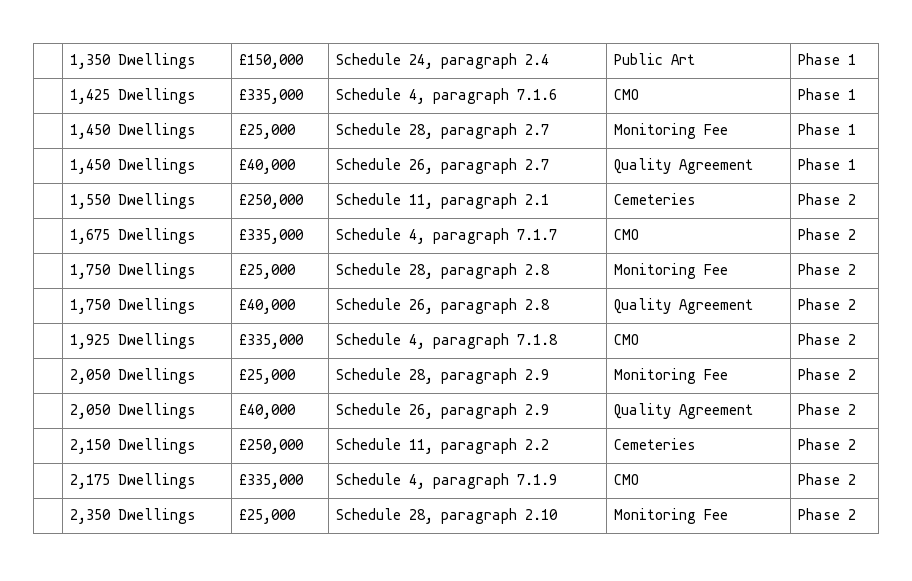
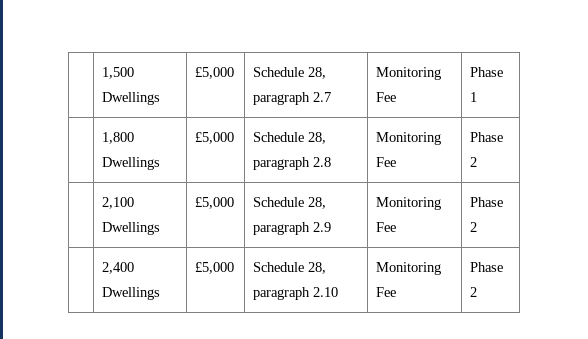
- | 1,350 Dwellings | £150,000 | Schedule 24, paragraph 2.4 | Public Art | Phase 1
- | 1,425 Dwellings | £335,000 | Schedule 4, paragraph 7.1.6 | CMO | Phase 1
- | 1,450 Dwellings | £25,000 | Schedule 28, paragraph 2.7 | Monitoring Fee | Phase 1
+ | 1,500 Dwellings | £5,000 | Schedule 28, paragraph 2.7 | Monitoring Fee | Phase 1
- | 1,450 Dwellings | £40,000 | Schedule 26, paragraph 2.7 | Quality Agreement | Phase 1
- | 1,550 Dwellings | £250,000 | Schedule 11, paragraph 2.1 | Cemeteries | Phase 2
- | 1,675 Dwellings | £335,000 | Schedule 4, paragraph 7.1.7 | CMO | Phase 2
- | 1,750 Dwellings | £25,000 | Schedule 28, paragraph 2.8 | Monitoring Fee | Phase 2
+ | 1,800 Dwellings | £5,000 | Schedule 28, paragraph 2.8 | Monitoring Fee | Phase 2
- | 1,750 Dwellings | £40,000 | Schedule 26, paragraph 2.8 | Quality Agreement | Phase 2
- | 1,925 Dwellings | £335,000 | Schedule 4, paragraph 7.1.8 | CMO | Phase 2
- | 2,050 Dwellings | £25,000 | Schedule 28, paragraph 2.9 | Monitoring Fee | Phase 2
+ | 2,100 Dwellings | £5,000 | Schedule 28, paragraph 2.9 | Monitoring Fee | Phase 2
- | 2,050 Dwellings | £40,000 | Schedule 26, paragraph 2.9 | Quality Agreement | Phase 2
- | 2,150 Dwellings | £250,000 | Schedule 11, paragraph 2.2 | Cemeteries | Phase 2
- | 2,175 Dwellings | £335,000 | Schedule 4, paragraph 7.1.9 | CMO | Phase 2
- | 2,350 Dwellings | £25,000 | Schedule 28, paragraph 2.10 | Monitoring Fee | Phase 2
+ | 2,400 Dwellings | £5,000 | Schedule 28, paragraph 2.10 | Monitoring Fee | Phase 2

